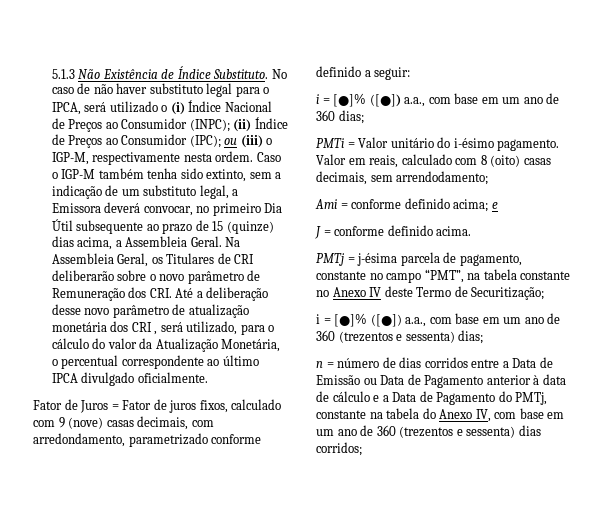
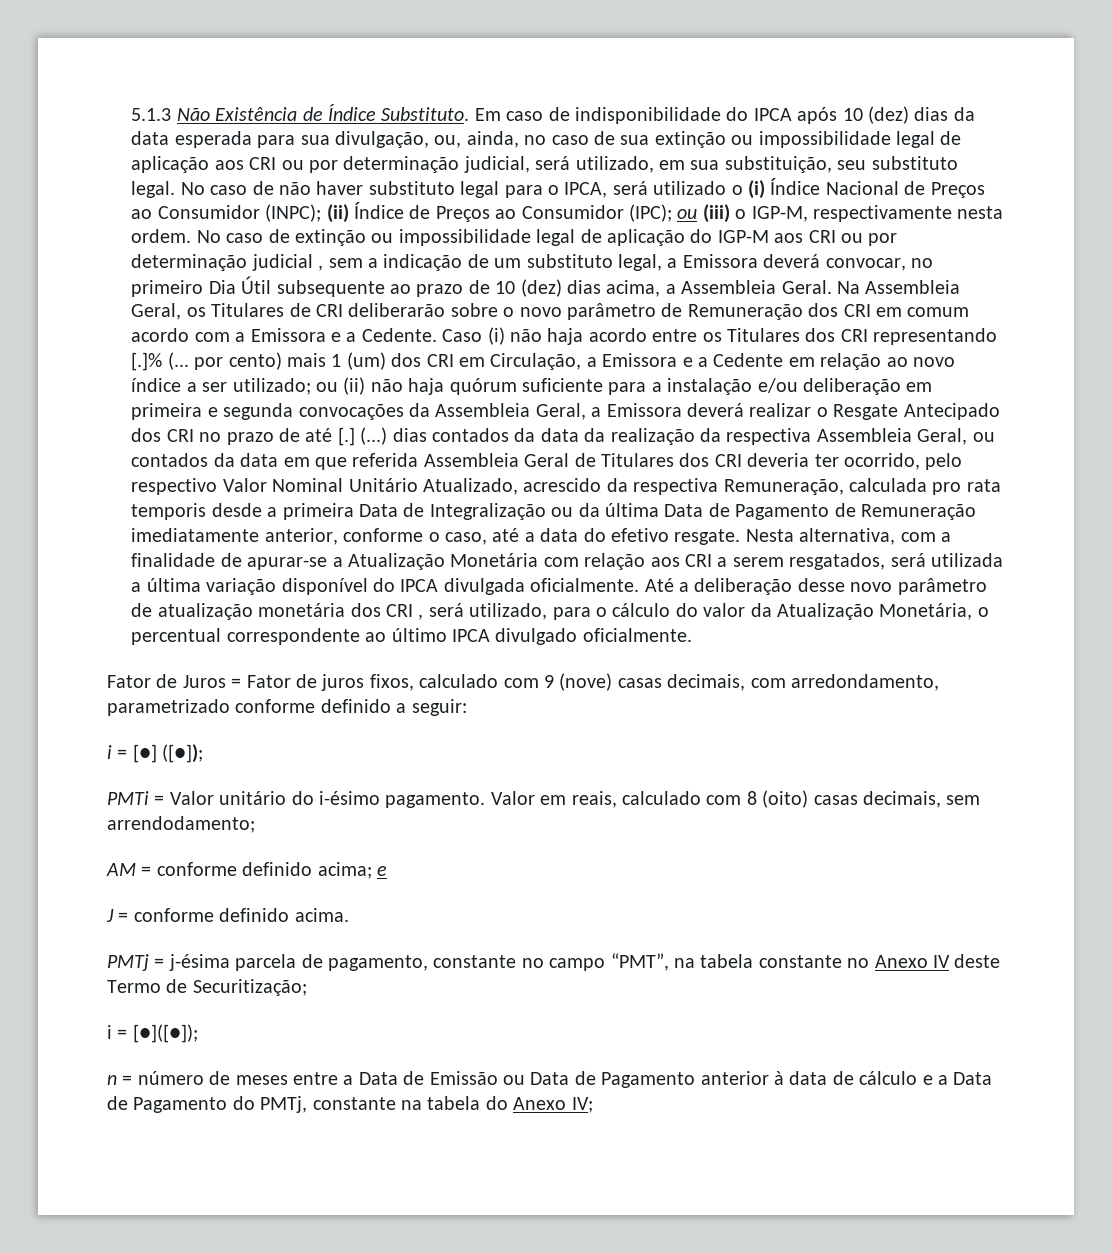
+ Em caso de indisponibilidade do IPCA após 10 (dez) dias da data esperada para sua divulgação, ou, ainda, no caso de sua extinção ou impossibilidade legal de aplicação aos CRI ou por determinação judicial, será utilizado, em sua substituição, seu substituto legal.
- Caso o IGP-M também tenha sido extinto, sem a indicação de um substituto legal, a Emissora deverá convocar, no primeiro Dia Útil subsequente ao prazo de 15 (quinze) dias acima, a Assembleia Geral.
+ No caso de extinção ou impossibilidade legal de aplicação do IGP-M aos CRI ou por determinação judicial , sem a indicação de um substituto legal, a Emissora deverá convocar, no primeiro Dia Útil subsequente ao prazo de 10 (dez) dias acima, a Assembleia Geral.
- Na Assembleia Geral, os Titulares de CRI deliberarão sobre o novo parâmetro de Remuneração dos CRI. Até a deliberação desse novo parâmetro de atualização monetária dos CRI , será utilizado, para o cálculo do valor da Atualização Monetária, o percentual correspondente ao último IPCA divulgado oficialmente.
+ Na Assembleia Geral, os Titulares de CRI deliberarão sobre o novo parâmetro de Remuneração dos CRI em comum acordo com a Emissora e a Cedente. Caso (i) não haja acordo entre os Titulares dos CRI representando [.]% (... por cento) mais 1 (um) dos CRI em Circulação, a Emissora e a Cedente em relação ao novo índice a ser utilizado; ou (ii) não haja quórum suficiente para a instalação e/ou deliberação em primeira e segunda convocações da Assembleia Geral, a Emissora deverá realizar o Resgate Antecipado dos CRI no prazo de até [.] (...) dias contados da data da realização da respectiva Assembleia Geral, ou contados da data em que referida Assembleia Geral de Titulares dos CRI deveria ter ocorrido, pelo respectivo Valor Nominal Unitário Atualizado, acrescido da respectiva Remuneração, calculada pro rata temporis desde a primeira Data de Integralização ou da última Data de Pagamento de Remuneração imediatamente anterior, conforme o caso, até a data do efetivo resgate. Nesta alternativa, com a finalidade de apurar-se a Atualização Monetária com relação aos CRI a serem resgatados, será utilizada a última variação disponível do IPCA divulgada oficialmente. Até a deliberação desse novo parâmetro de atualização monetária dos CRI , será utilizado, para o cálculo do valor da Atualização Monetária, o percentual correspondente ao último IPCA divulgado oficialmente.
- i = [●]% ([●]) a.a., com base em um ano de 360 dias;
+ i = [●] ([●]);
- Ami = conforme definido acima; e
+ AM = conforme definido acima; e
- i = [●]% ([●]) a.a., com base em um ano de 360 (trezentos e sessenta) dias;
+ i = [●]([●]);
- n = número de dias corridos entre a Data de Emissão ou Data de Pagamento anterior à data de cálculo e a Data de Pagamento do PMTj, constante na tabela do Anexo IV, com base em um ano de 360 (trezentos e sessenta) dias corridos;
+ n = número de meses entre a Data de Emissão ou Data de Pagamento anterior à data de cálculo e a Data de Pagamento do PMTj, constante na tabela do Anexo IV;

